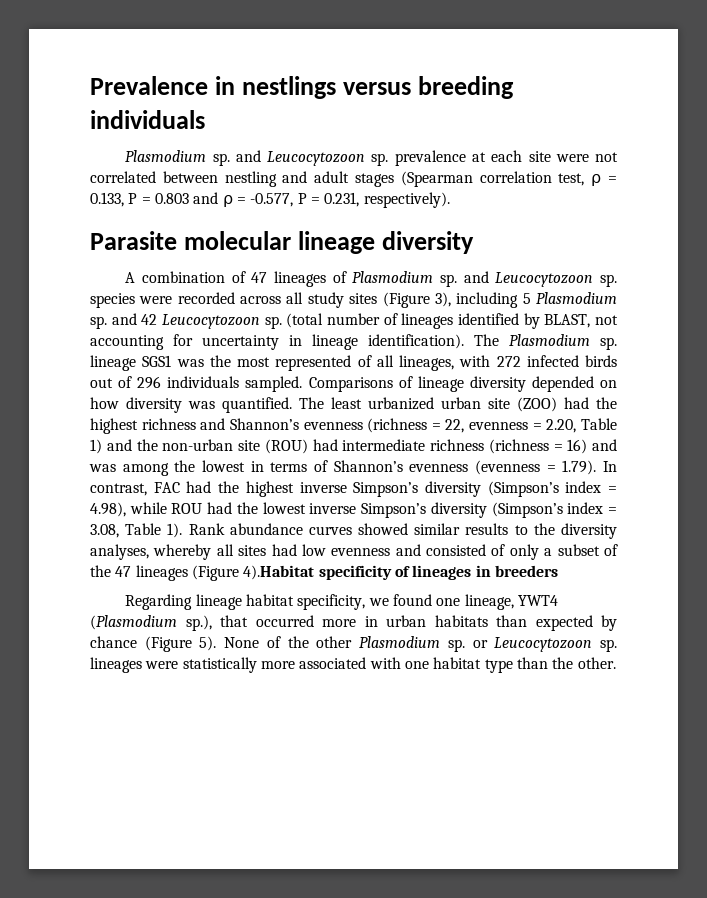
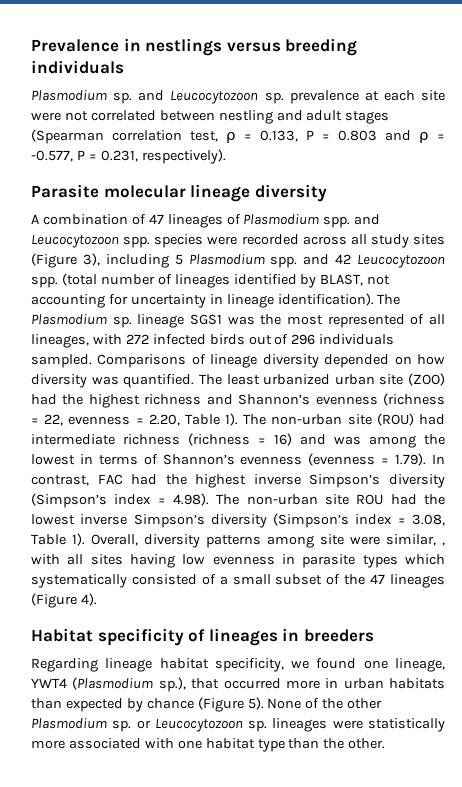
- A combination of 47 lineages of Plasmodium sp. and Leucocytozoon sp. species were recorded across all study sites (Figure 3), including 5 Plasmodium sp. and 42 Leucocytozoon sp.
+ A combination of 47 lineages of Plasmodium spp. and Leucocytozoon spp. species were recorded across all study sites (Figure 3), including 5 Plasmodium spp. and 42 Leucocytozoon spp.
- The least urbanized urban site (ZOO) had the highest richness and Shannon’s evenness (richness = 22, evenness = 2.20, Table 1) and the non-urban site (ROU) had intermediate richness (richness = 16) and was among the lowest in terms of Shannon’s evenness (evenness = 1.79). In contrast, FAC had the highest inverse Simpson’s diversity (Simpson’s index = 4.98), while ROU had the lowest inverse Simpson’s diversity (Simpson’s index = 3.08, Table 1).
+ The least urbanized urban site (ZOO) had the highest richness and Shannon’s evenness (richness = 22, evenness = 2.20, Table 1). The non-urban site (ROU) had intermediate richness (richness = 16) and was among the lowest in terms of Shannon’s evenness (evenness = 1.79). In contrast, FAC had the highest inverse Simpson’s diversity (Simpson’s index = 4.98). The non-urban site ROU had the lowest inverse Simpson’s diversity (Simpson’s index = 3.08, Table 1).
- Rank abundance curves showed similar results to the diversity analyses, whereby all sites had low evenness and consisted of only a subset of the 47 lineages (Figure 4).Habitat specificity of lineages in breeders
+ Overall, diversity patterns among site were similar, , with all sites having low evenness in parasite types which systematically consisted of a small subset of the 47 lineages (Figure 4).
+ Habitat specificity of lineages in breeders

